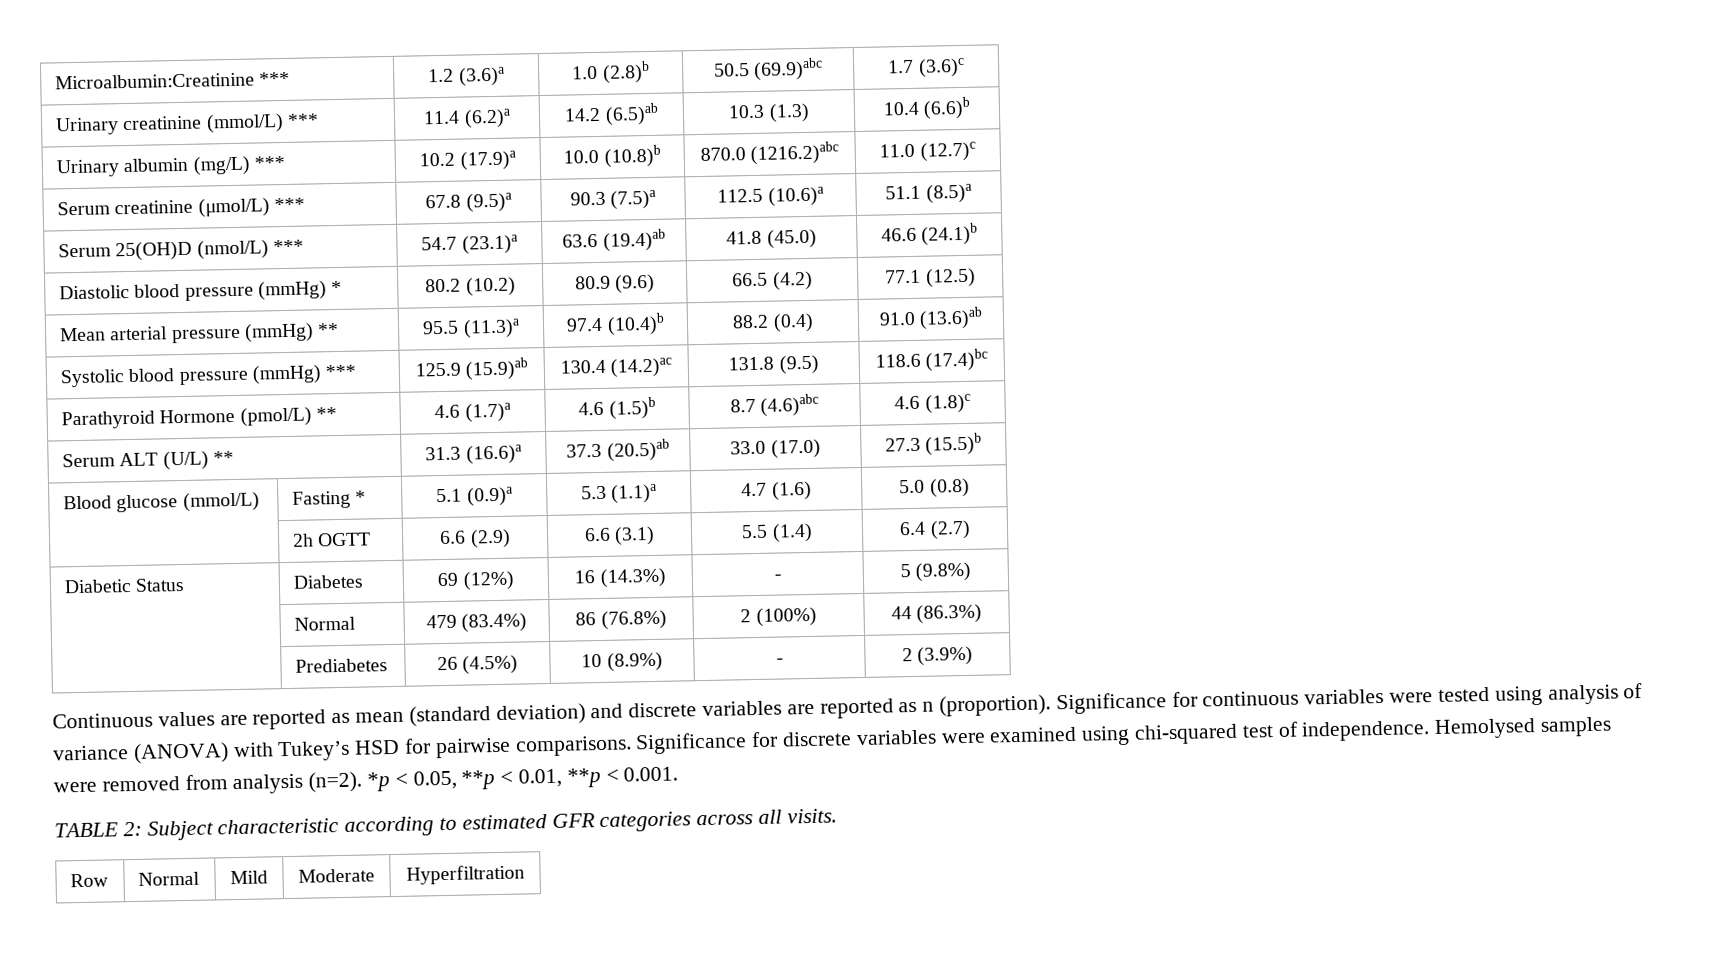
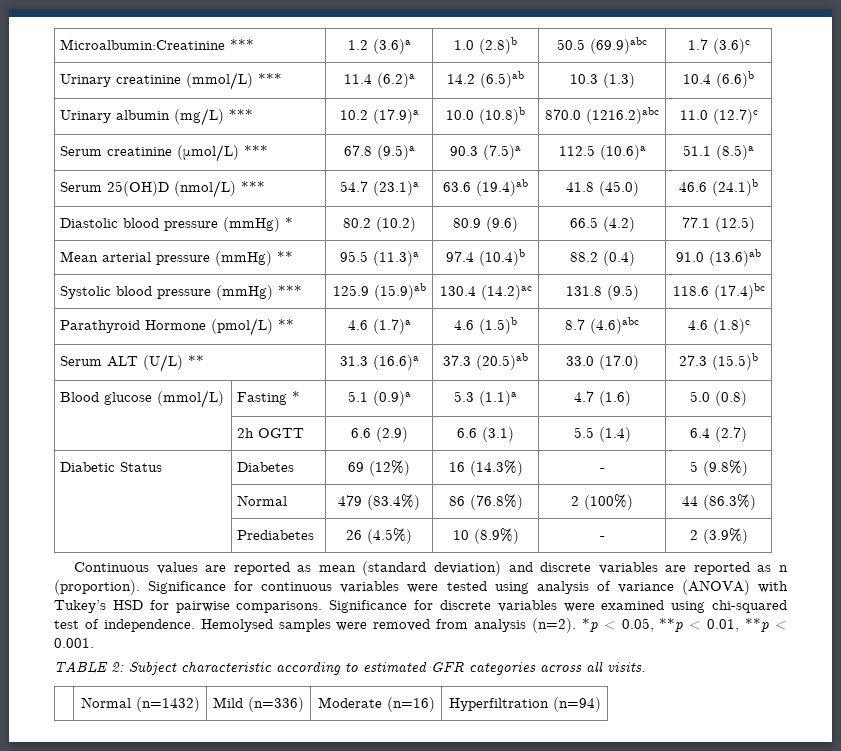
- Row | Normal | Mild | Moderate | Hyperfiltration
+ | Normal (n=1432) | Mild (n=336) | Moderate (n=16) | Hyperfiltration (n=94)

